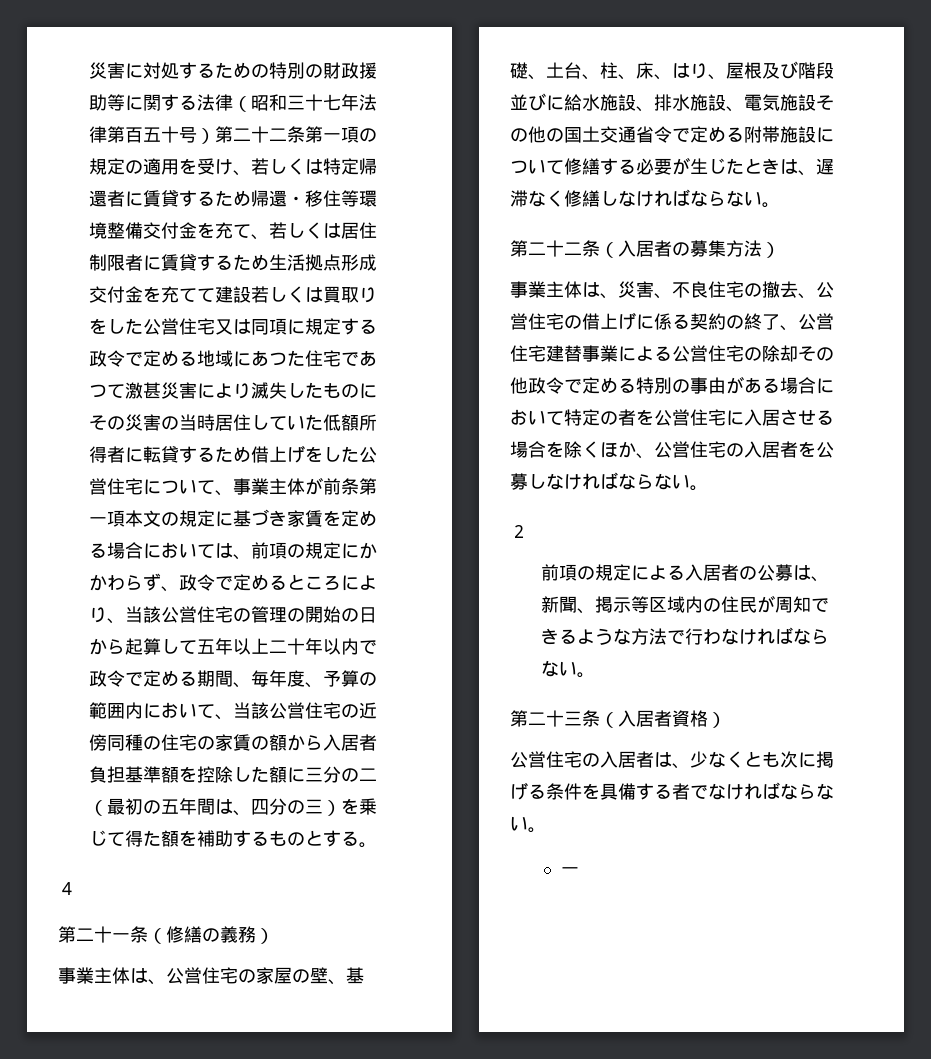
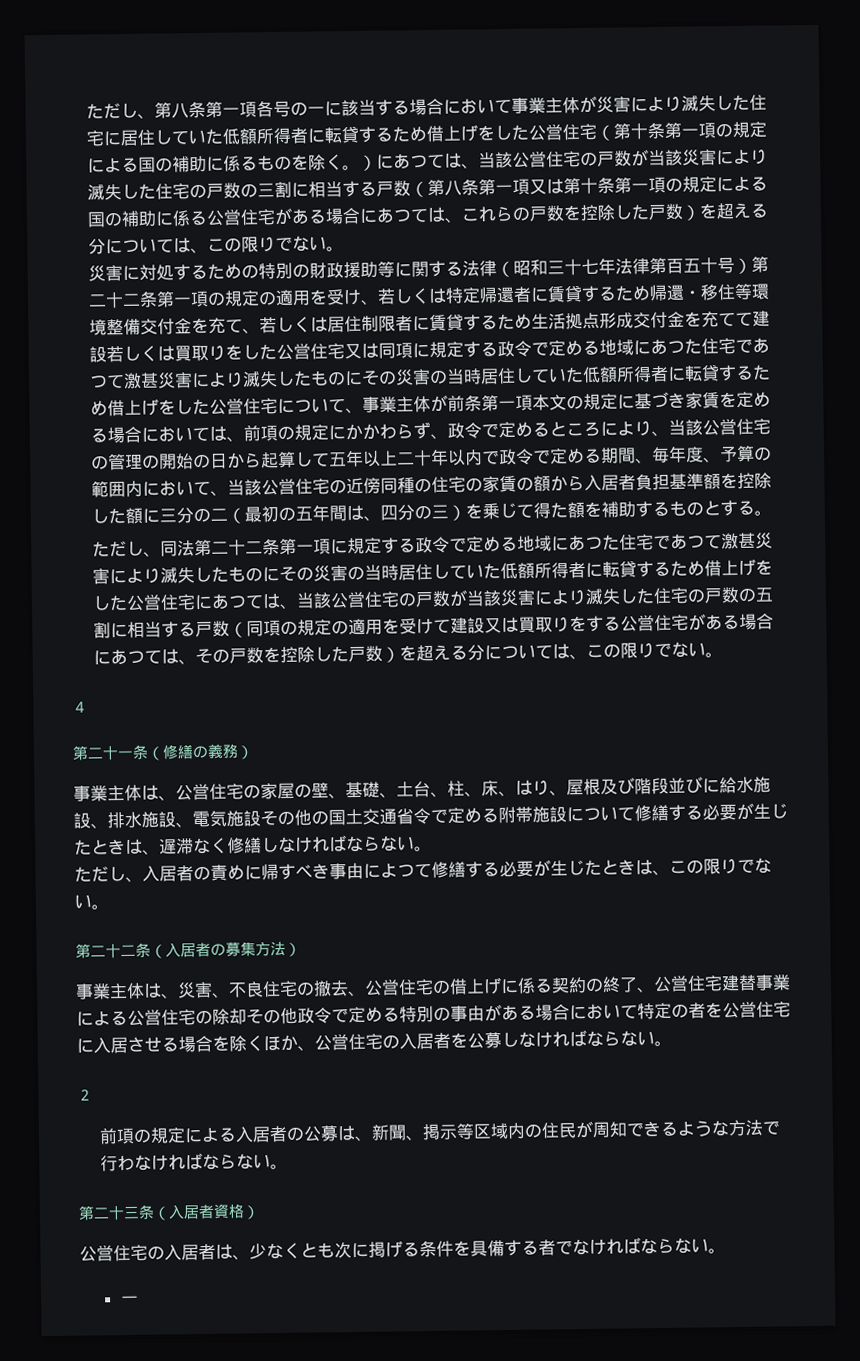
+ ただし、第八条第一項各号の一に該当する場合において事業主体が災害により滅失した住宅に居住していた低額所得者に転貸するため借上げをした公営住宅（第十条第一項の規定による国の補助に係るものを除く。）にあつては、当該公営住宅の戸数が当該災害により滅失した住宅の戸数の三割に相当する戸数（第八条第一項又は第十条第一項の規定による国の補助に係る公営住宅がある場合にあつては、これらの戸数を控除した戸数）を超える分については、この限りでない。
+ ただし、同法第二十二条第一項に規定する政令で定める地域にあつた住宅であつて激甚災害により滅失したものにその災害の当時居住していた低額所得者に転貸するため借上げをした公営住宅にあつては、当該公営住宅の戸数が当該災害により滅失した住宅の戸数の五割に相当する戸数（同項の規定の適用を受けて建設又は買取りをする公営住宅がある場合にあつては、その戸数を控除した戸数）を超える分については、この限りでない。
+ ただし、入居者の責めに帰すべき事由によつて修繕する必要が生じたときは、この限りでない。

